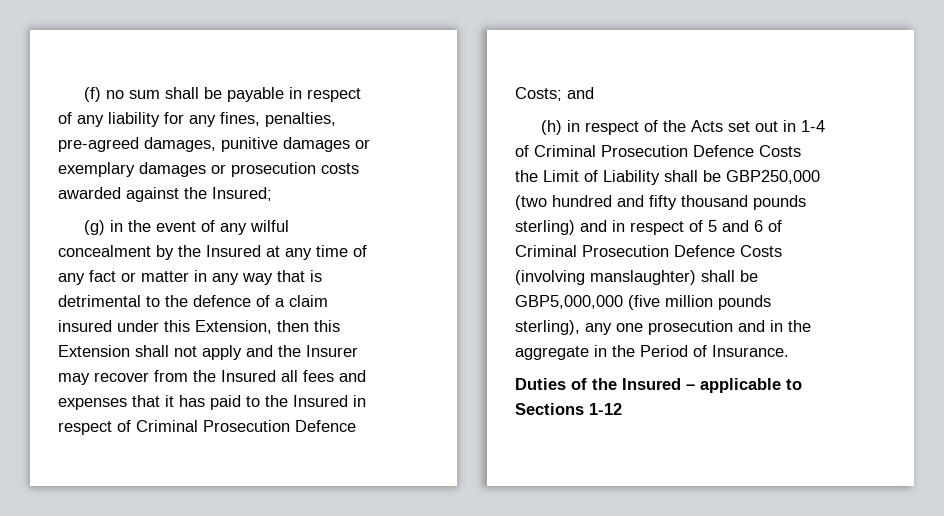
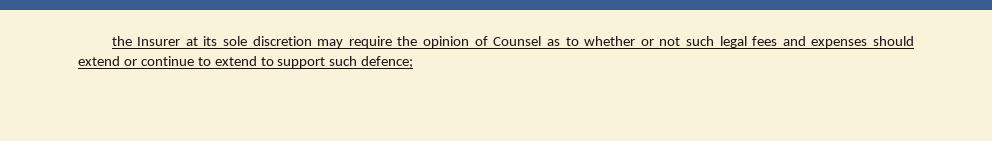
- (f) no sum shall be payable in respect of any liability for any fines, penalties, pre-agreed damages, punitive damages or exemplary damages or prosecution costs awarded against the Insured;
- (g) in the event of any wilful concealment by the Insured at any time of any fact or matter in any way that is detrimental to the defence of a claim insured under this Extension, then this Extension shall not apply and the Insurer may recover from the Insured all fees and expenses that it has paid to the Insured in respect of Criminal Prosecution Defence Costs; and
- (h) in respect of the Acts set out in 1-4 of Criminal Prosecution Defence Costs the Limit of Liability shall be GBP250,000 (two hundred and fifty thousand pounds sterling) and in respect of 5 and 6 of Criminal Prosecution Defence Costs (involving manslaughter) shall be GBP5,000,000 (five million pounds sterling), any one prosecution and in the aggregate in the Period of Insurance.
- Duties of the Insured – applicable to Sections 1-12
+ the Insurer at its sole discretion may require the opinion of Counsel as to whether or not such legal fees and expenses should extend or continue to extend to support such defence;

